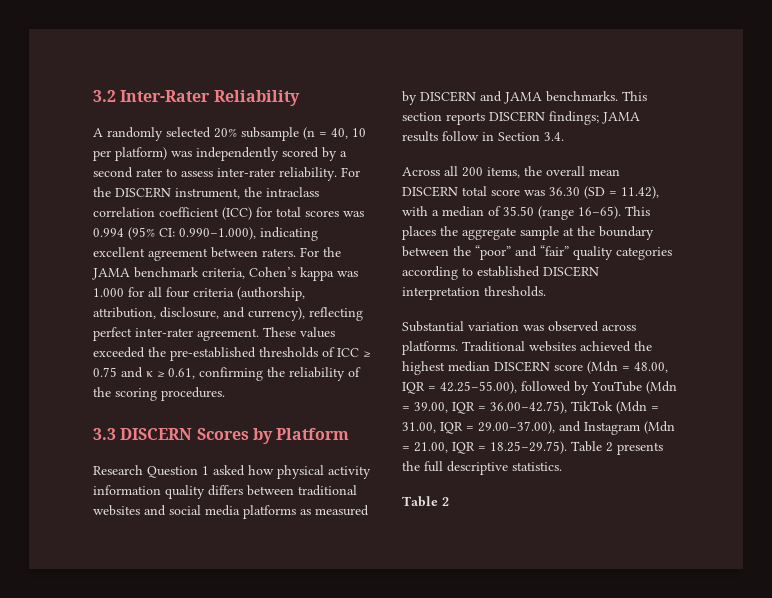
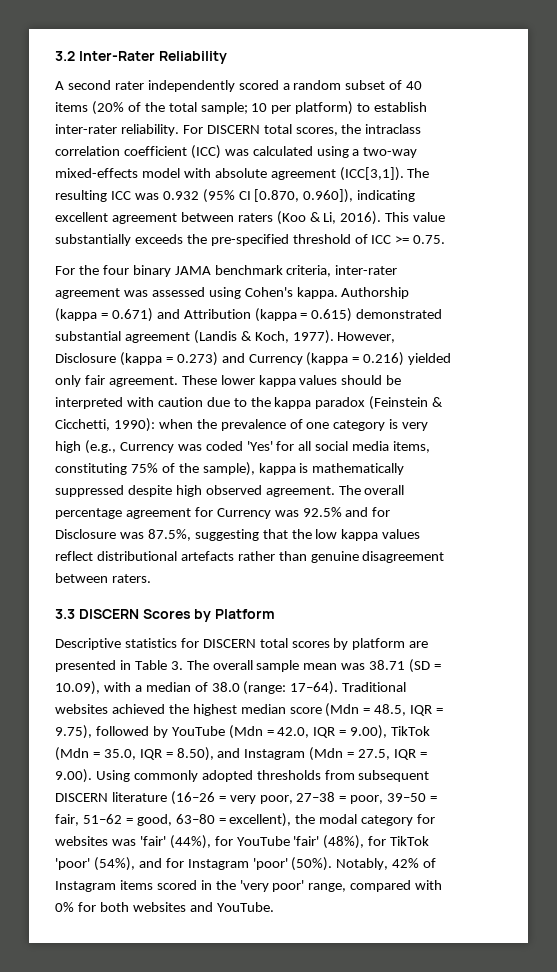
- A randomly selected 20% subsample (n = 40, 10 per platform) was independently scored by a second rater to assess inter-rater reliability. For the DISCERN instrument, the intraclass correlation coefficient (ICC) for total scores was 0.994 (95% CI: 0.990–1.000), indicating excellent agreement between raters. For the JAMA benchmark criteria, Cohen’s kappa was 1.000 for all four criteria (authorship, attribution, disclosure, and currency), reflecting perfect inter-rater agreement. These values exceeded the pre-established thresholds of ICC ≥ 0.75 and κ ≥ 0.61, confirming the reliability of the scoring procedures.
+ A second rater independently scored a random subset of 40 items (20% of the total sample; 10 per platform) to establish inter-rater reliability. For DISCERN total scores, the intraclass correlation coefficient (ICC) was calculated using a two-way mixed-effects model with absolute agreement (ICC[3,1]). The resulting ICC was 0.932 (95% CI [0.870, 0.960]), indicating excellent agreement between raters (Koo & Li, 2016). This value substantially exceeds the pre-specified threshold of ICC >= 0.75.
+ For the four binary JAMA benchmark criteria, inter-rater agreement was assessed using Cohen's kappa. Authorship (kappa = 0.671) and Attribution (kappa = 0.615) demonstrated substantial agreement (Landis & Koch, 1977). However, Disclosure (kappa = 0.273) and Currency (kappa = 0.216) yielded only fair agreement. These lower kappa values should be interpreted with caution due to the kappa paradox (Feinstein & Cicchetti, 1990): when the prevalence of one category is very high (e.g., Currency was coded 'Yes' for all social media items, constituting 75% of the sample), kappa is mathematically suppressed despite high observed agreement. The overall percentage agreement for Currency was 92.5% and for Disclosure was 87.5%, suggesting that the low kappa values reflect distributional artefacts rather than genuine disagreement between raters.
- Research Question 1 asked how physical activity information quality differs between traditional websites and social media platforms as measured by DISCERN and JAMA benchmarks. This section reports DISCERN findings; JAMA results follow in Section 3.4.
- Across all 200 items, the overall mean DISCERN total score was 36.30 (SD = 11.42), with a median of 35.50 (range 16–65). This places the aggregate sample at the boundary between the “poor” and “fair” quality categories according to established DISCERN interpretation thresholds.
- Substantial variation was observed across platforms.
+ Descriptive statistics for DISCERN total scores by platform are presented in Table 3. The overall sample mean was 38.71 (SD = 10.09), with a median of 38.0 (range: 17–64).
- Traditional websites achieved the highest median DISCERN score (Mdn = 48.00, IQR = 42.25–55.00), followed by YouTube (Mdn = 39.00, IQR = 36.00–42.75), TikTok (Mdn = 31.00, IQR = 29.00–37.00), and Instagram (Mdn = 21.00, IQR = 18.25–29.75). Table 2 presents the full descriptive statistics.
- Table 2
+ Traditional websites achieved the highest median score (Mdn = 48.5, IQR = 9.75), followed by YouTube (Mdn = 42.0, IQR = 9.00), TikTok (Mdn = 35.0, IQR = 8.50), and Instagram (Mdn = 27.5, IQR = 9.00). Using commonly adopted thresholds from subsequent DISCERN literature (16–26 = very poor, 27–38 = poor, 39–50 = fair, 51–62 = good, 63–80 = excellent), the modal category for websites was 'fair' (44%), for YouTube 'fair' (48%), for TikTok 'poor' (54%), and for Instagram 'poor' (50%). Notably, 42% of Instagram items scored in the 'very poor' range, compared with 0% for both websites and YouTube.

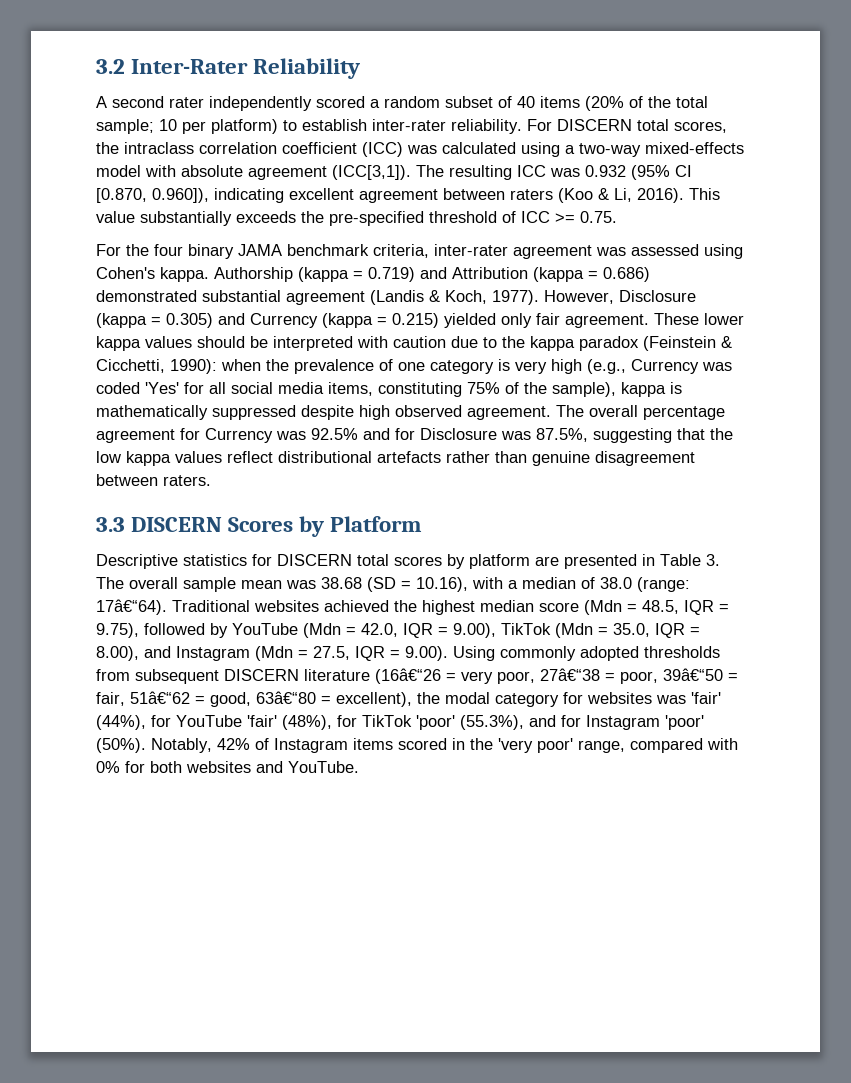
- Authorship (kappa = 0.671) and Attribution (kappa = 0.615) demonstrated substantial agreement (Landis & Koch, 1977).
+ Authorship (kappa = 0.719) and Attribution (kappa = 0.686) demonstrated substantial agreement (Landis & Koch, 1977).
- However, Disclosure (kappa = 0.273) and Currency (kappa = 0.216) yielded only fair agreement.
+ However, Disclosure (kappa = 0.305) and Currency (kappa = 0.215) yielded only fair agreement.
- Descriptive statistics for DISCERN total scores by platform are presented in Table 3. The overall sample mean was 38.71 (SD = 10.09), with a median of 38.0 (range: 17–64).
+ Descriptive statistics for DISCERN total scores by platform are presented in Table 3. The overall sample mean was 38.68 (SD = 10.16), with a median of 38.0 (range: 17â€“64).
- Traditional websites achieved the highest median score (Mdn = 48.5, IQR = 9.75), followed by YouTube (Mdn = 42.0, IQR = 9.00), TikTok (Mdn = 35.0, IQR = 8.50), and Instagram (Mdn = 27.5, IQR = 9.00). Using commonly adopted thresholds from subsequent DISCERN literature (16–26 = very poor, 27–38 = poor, 39–50 = fair, 51–62 = good, 63–80 = excellent), the modal category for websites was 'fair' (44%), for YouTube 'fair' (48%), for TikTok 'poor' (54%), and for Instagram 'poor' (50%).
+ Traditional websites achieved the highest median score (Mdn = 48.5, IQR = 9.75), followed by YouTube (Mdn = 42.0, IQR = 9.00), TikTok (Mdn = 35.0, IQR = 8.00), and Instagram (Mdn = 27.5, IQR = 9.00). Using commonly adopted thresholds from subsequent DISCERN literature (16â€“26 = very poor, 27â€“38 = poor, 39â€“50 = fair, 51â€“62 = good, 63â€“80 = excellent), the modal category for websites was 'fair' (44%), for YouTube 'fair' (48%), for TikTok 'poor' (55.3%), and for Instagram 'poor' (50%).

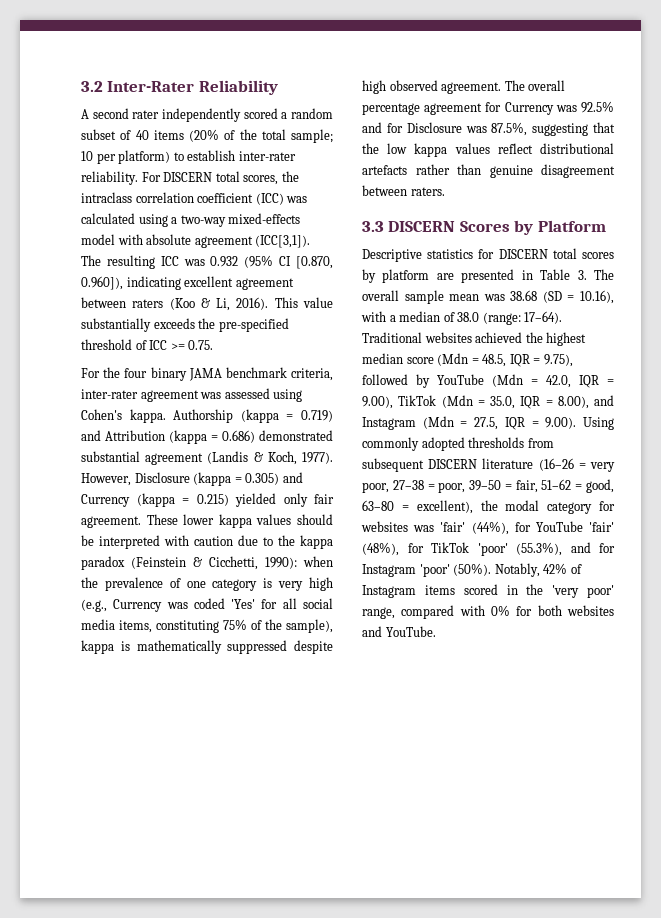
- Descriptive statistics for DISCERN total scores by platform are presented in Table 3. The overall sample mean was 38.68 (SD = 10.16), with a median of 38.0 (range: 17â€“64).
+ Descriptive statistics for DISCERN total scores by platform are presented in Table 3. The overall sample mean was 38.68 (SD = 10.16), with a median of 38.0 (range: 17–64).
- Traditional websites achieved the highest median score (Mdn = 48.5, IQR = 9.75), followed by YouTube (Mdn = 42.0, IQR = 9.00), TikTok (Mdn = 35.0, IQR = 8.00), and Instagram (Mdn = 27.5, IQR = 9.00). Using commonly adopted thresholds from subsequent DISCERN literature (16â€“26 = very poor, 27â€“38 = poor, 39â€“50 = fair, 51â€“62 = good, 63â€“80 = excellent), the modal category for websites was 'fair' (44%), for YouTube 'fair' (48%), for TikTok 'poor' (55.3%), and for Instagram 'poor' (50%).
+ Traditional websites achieved the highest median score (Mdn = 48.5, IQR = 9.75), followed by YouTube (Mdn = 42.0, IQR = 9.00), TikTok (Mdn = 35.0, IQR = 8.00), and Instagram (Mdn = 27.5, IQR = 9.00). Using commonly adopted thresholds from subsequent DISCERN literature (16–26 = very poor, 27–38 = poor, 39–50 = fair, 51–62 = good, 63–80 = excellent), the modal category for websites was 'fair' (44%), for YouTube 'fair' (48%), for TikTok 'poor' (55.3%), and for Instagram 'poor' (50%).

